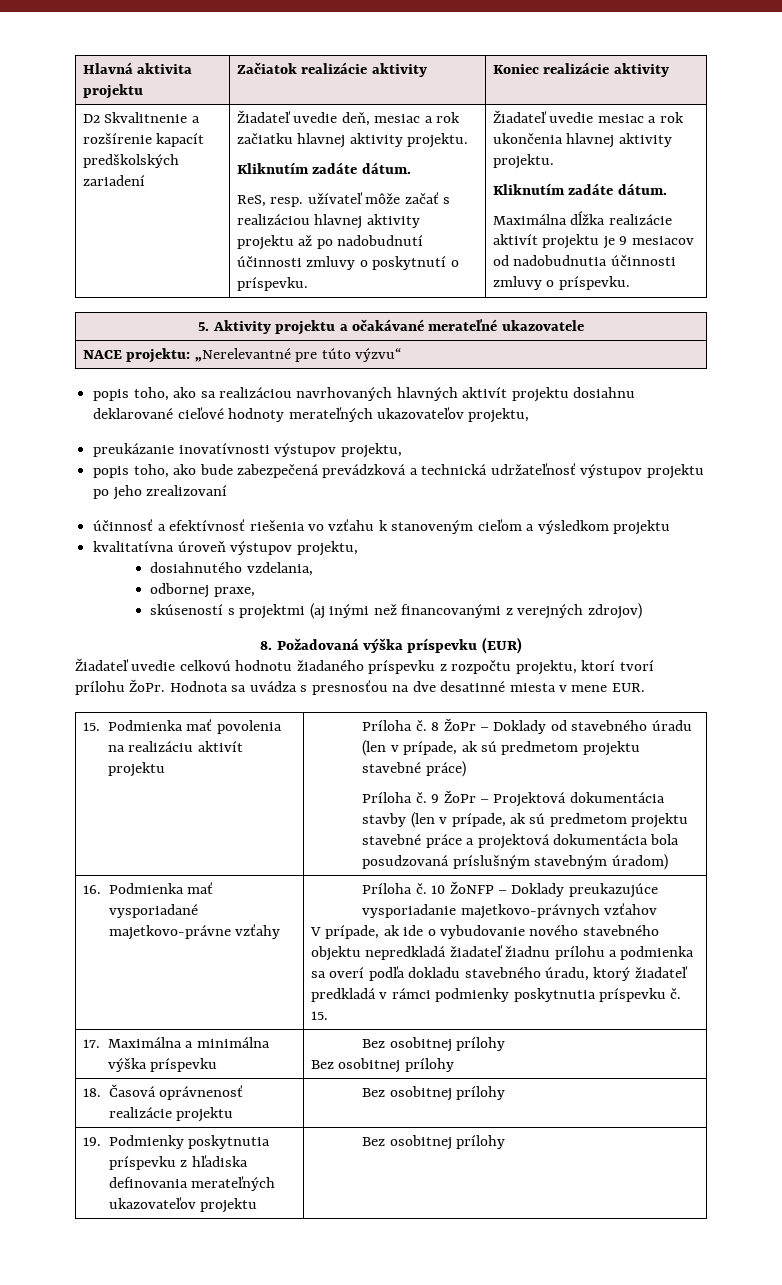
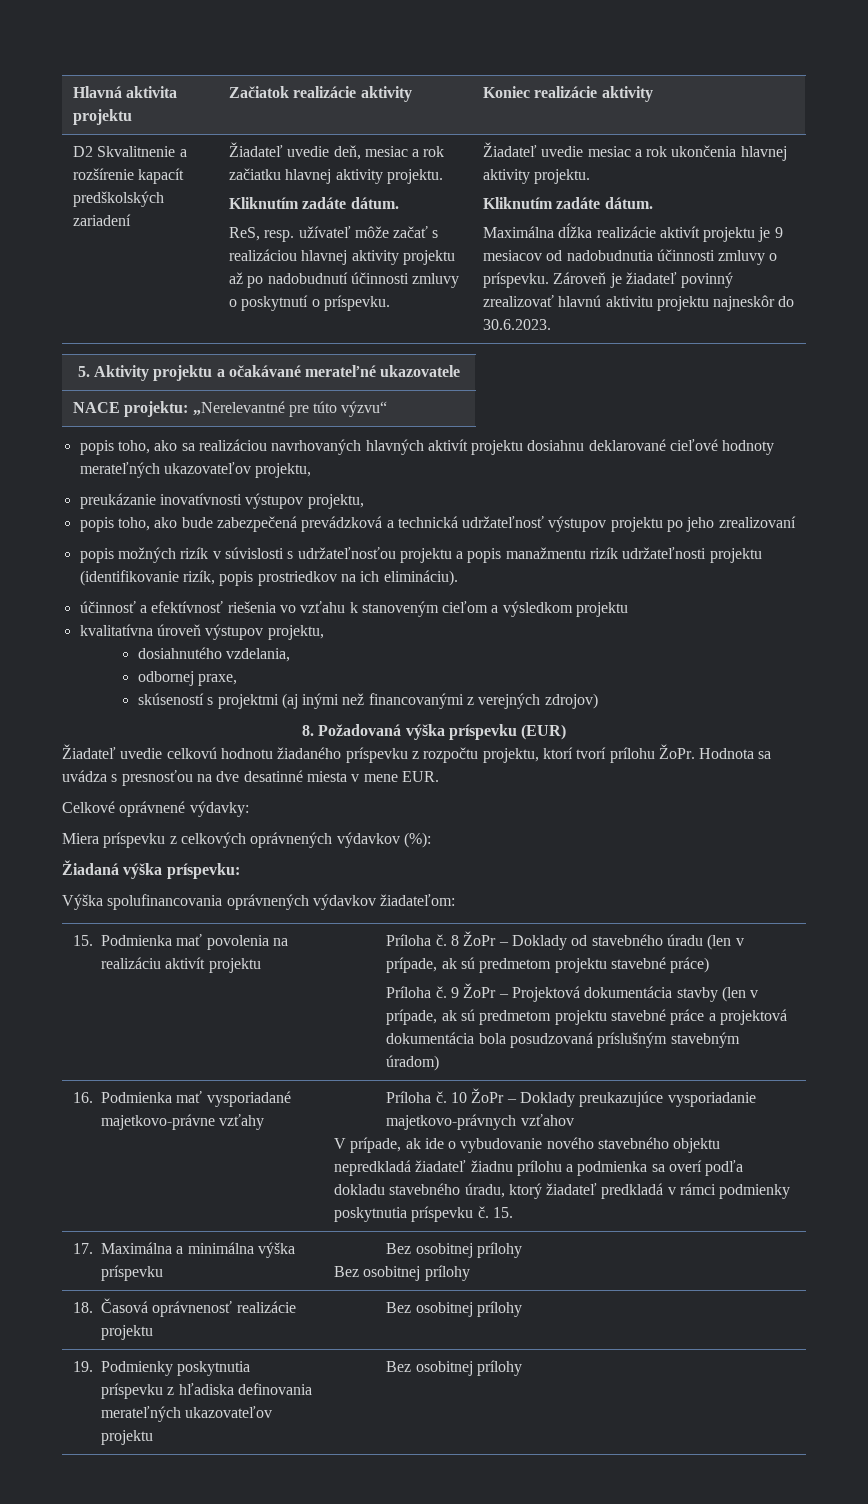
+ Zároveň je žiadateľ povinný zrealizovať hlavnú aktivitu projektu najneskôr do 30.6.2023.
+ popis možných rizík v súvislosti s udržateľnosťou projektu a popis manažmentu rizík udržateľnosti projektu (identifikovanie rizík, popis prostriedkov na ich elimináciu).
+ Celkové oprávnené výdavky:
+ Miera príspevku z celkových oprávnených výdavkov (%):
+ Žiadaná výška príspevku:
+ Výška spolufinancovania oprávnených výdavkov žiadateľom:
- 10 ŽoNFP – Doklady preukazujúce vysporiadanie majetkovo-právnych vzťahov
+ 10 ŽoPr – Doklady preukazujúce vysporiadanie majetkovo-právnych vzťahov

